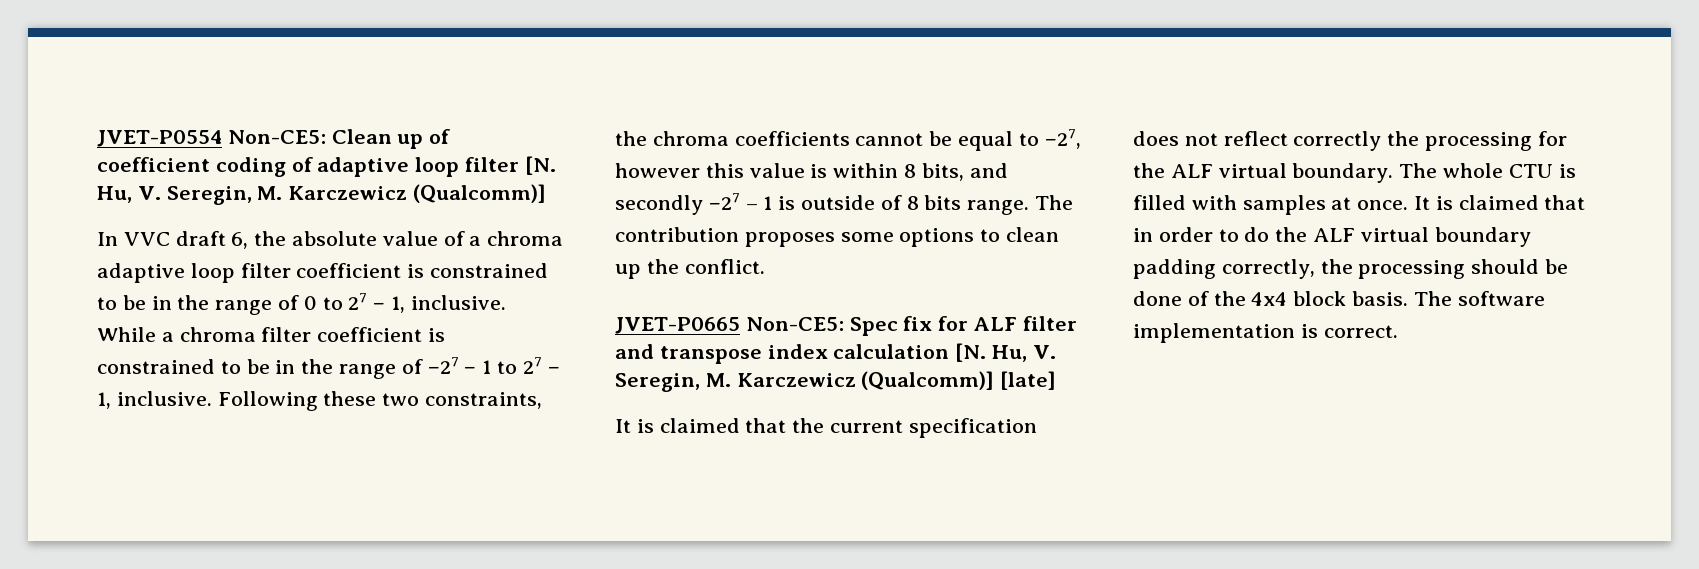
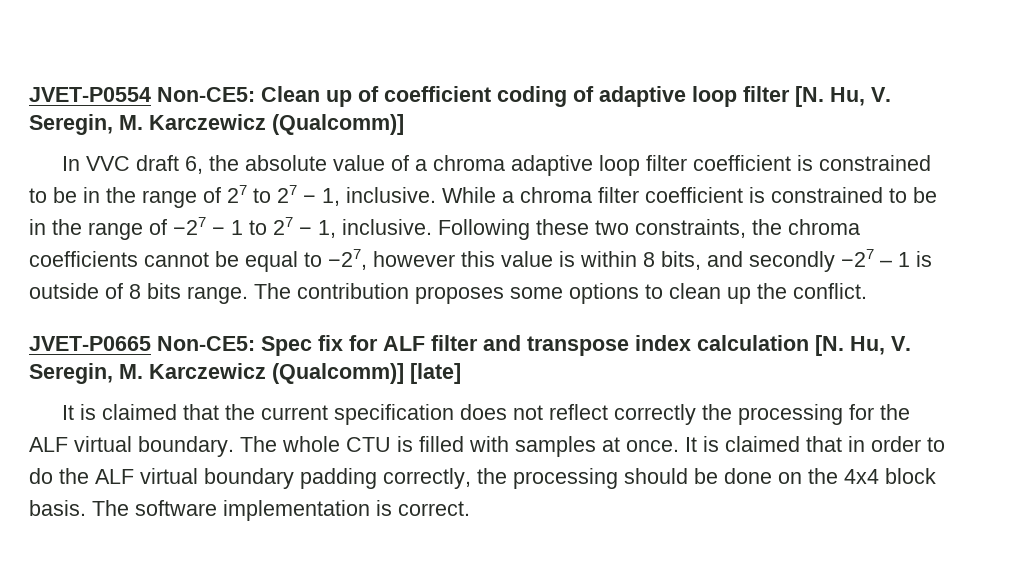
- In VVC draft 6, the absolute value of a chroma adaptive loop filter coefficient is constrained to be in the range of 0 to 27 − 1, inclusive.
+ In VVC draft 6, the absolute value of a chroma adaptive loop filter coefficient is constrained to be in the range of 27 to 27 − 1, inclusive.
- It is claimed that in order to do the ALF virtual boundary padding correctly, the processing should be done of the 4x4 block basis.
+ It is claimed that in order to do the ALF virtual boundary padding correctly, the processing should be done on the 4x4 block basis.

